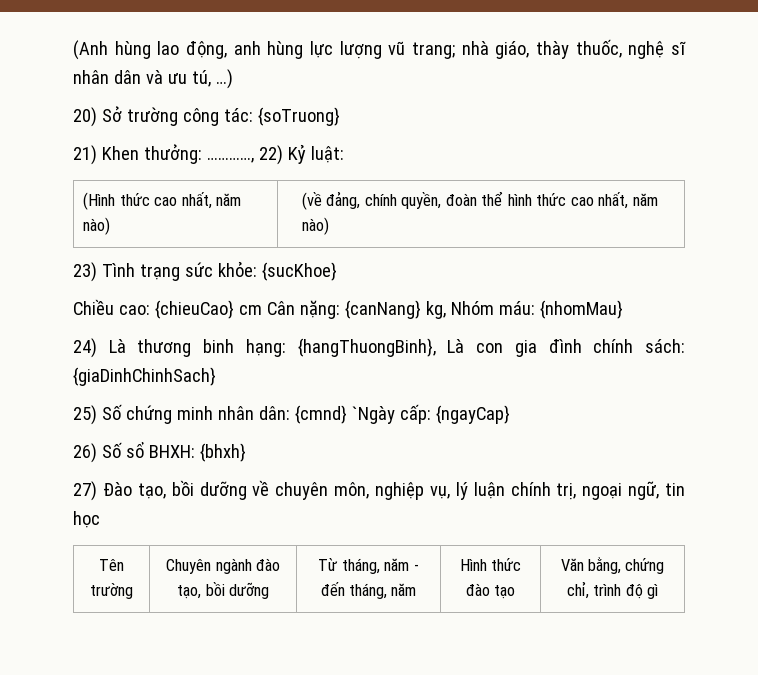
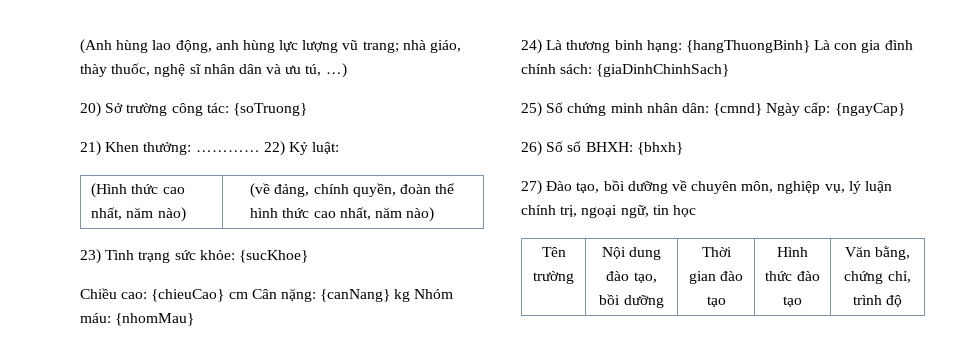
- 21) Khen thưởng: …………, 22) Kỷ luật:
+ 21) Khen thưởng: ………… 22) Kỷ luật:
- Chiều cao: {chieuCao} cm Cân nặng: {canNang} kg, Nhóm máu: {nhomMau}
+ Chiều cao: {chieuCao} cm Cân nặng: {canNang} kg Nhóm máu: {nhomMau}
- 24) Là thương binh hạng: {hangThuongBinh}, Là con gia đình chính sách: {giaDinhChinhSach}
+ 24) Là thương binh hạng: {hangThuongBinh} Là con gia đình chính sách: {giaDinhChinhSach}
- 25) Số chứng minh nhân dân: {cmnd} `Ngày cấp: {ngayCap}
+ 25) Số chứng minh nhân dân: {cmnd} Ngày cấp: {ngayCap}
- Tên trường | Chuyên ngành đào tạo, bồi dưỡng | Từ tháng, năm - đến tháng, năm | Hình thức đào tạo | Văn bằng, chứng chỉ, trình độ gì
+ Tên trường | Nội dung đào tạo, bồi dưỡng | Thời gian đào tạo | Hình thức đào tạo | Văn bằng, chứng chỉ, trình độ

